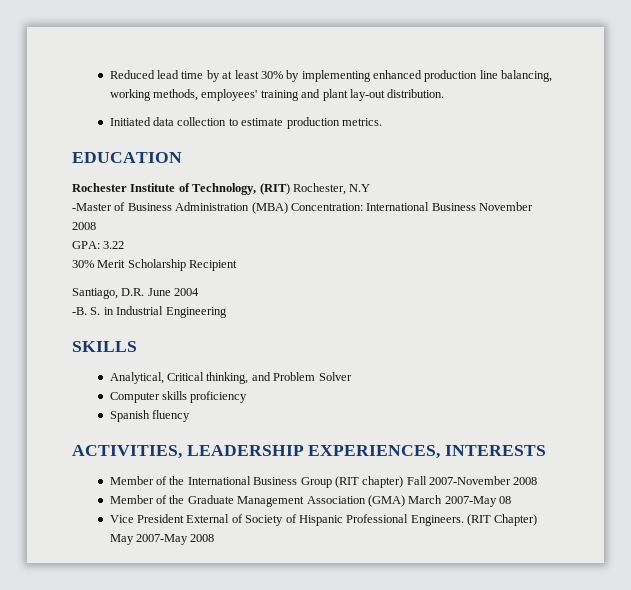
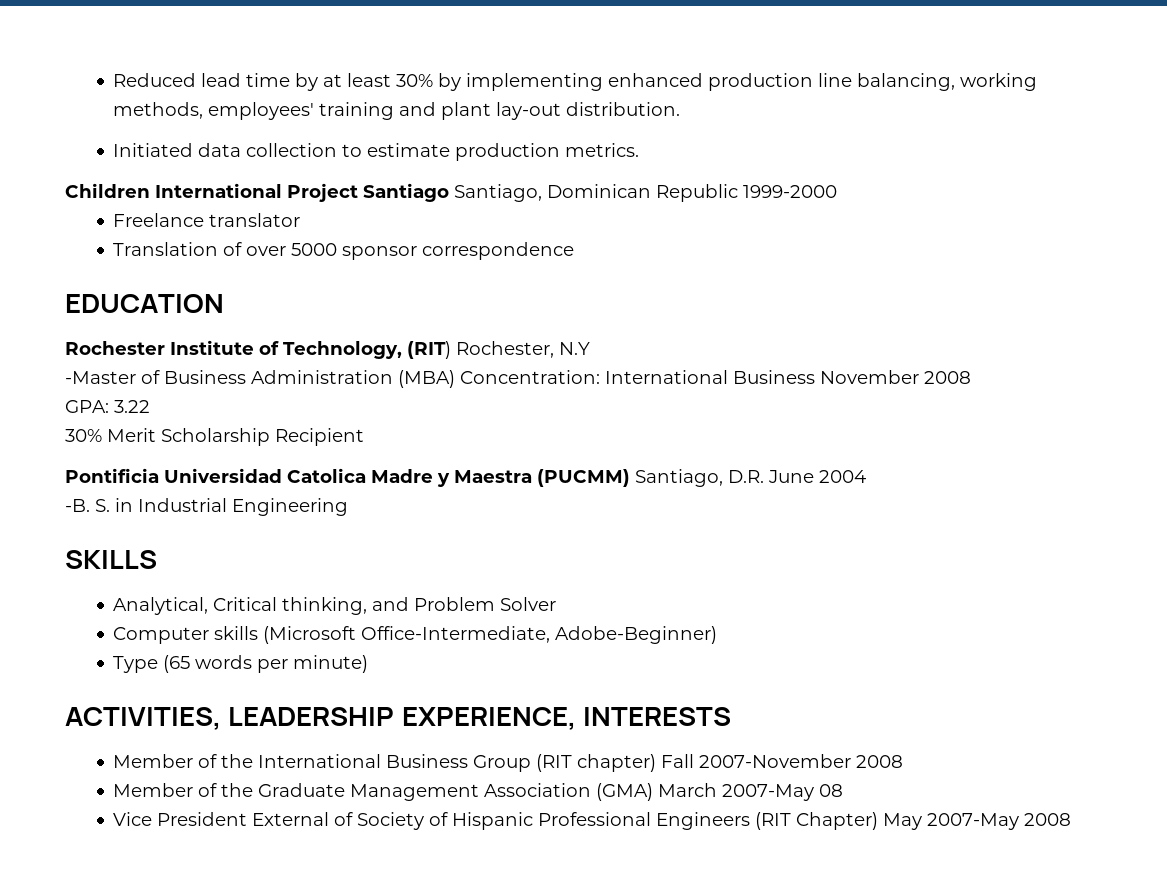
+ Children International Project Santiago Santiago, Dominican Republic 1999-2000
+ Freelance translator
+ Translation of over 5000 sponsor correspondence
- Santiago, D.R. June 2004
+ Pontificia Universidad Catolica Madre y Maestra (PUCMM) Santiago, D.R. June 2004
- Computer skills proficiency
- Spanish fluency
+ Computer skills (Microsoft Office-Intermediate, Adobe-Beginner)
+ Type (65 words per minute)
- ACTIVITIES, LEADERSHIP EXPERIENCES, INTERESTS
+ ACTIVITIES, LEADERSHIP EXPERIENCE, INTERESTS
- Vice President External of Society of Hispanic Professional Engineers. (RIT Chapter) May 2007-May 2008
+ Vice President External of Society of Hispanic Professional Engineers (RIT Chapter) May 2007-May 2008

